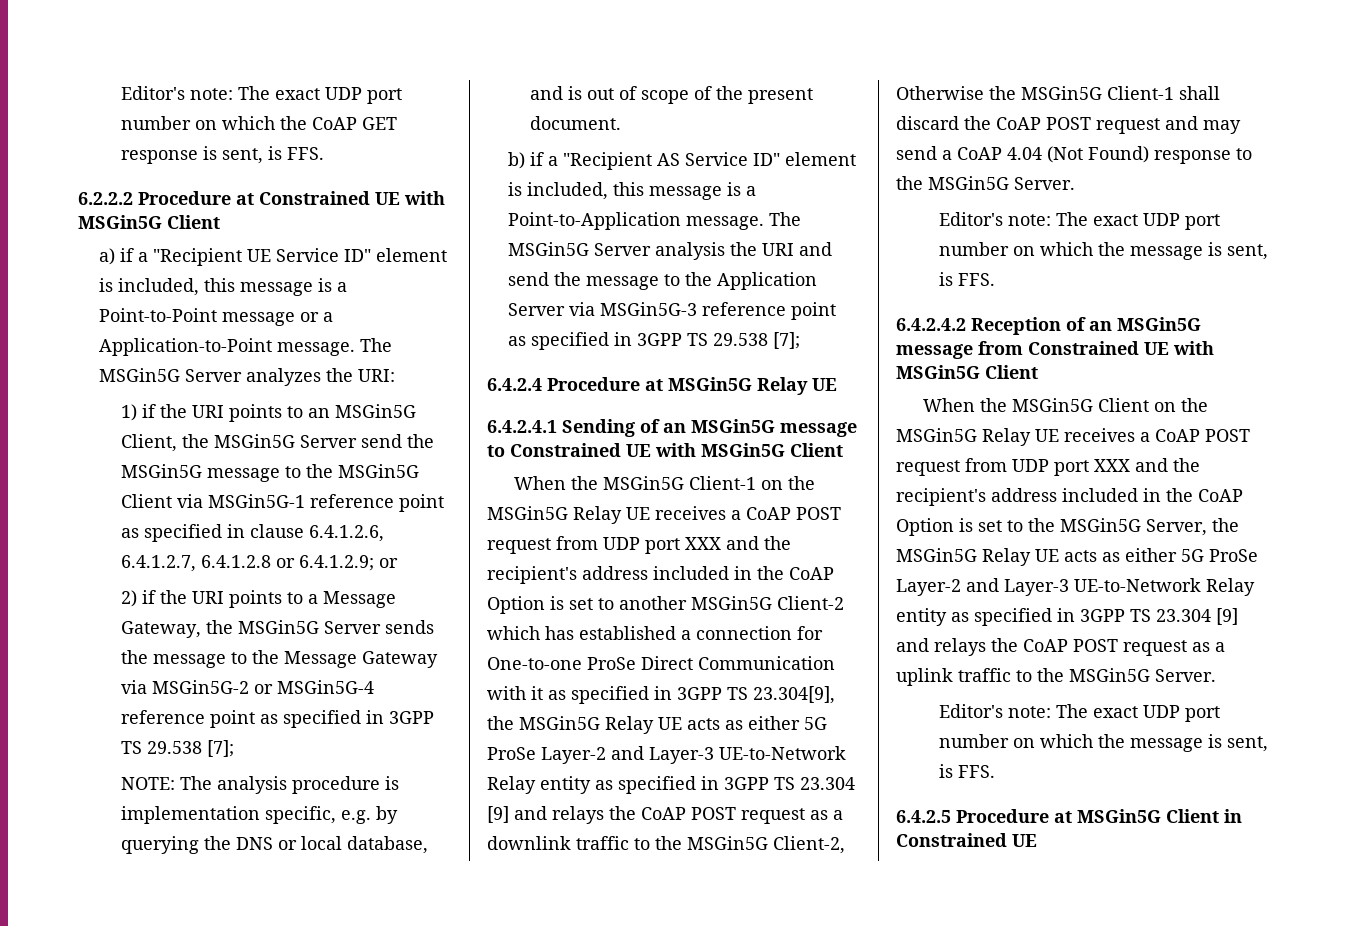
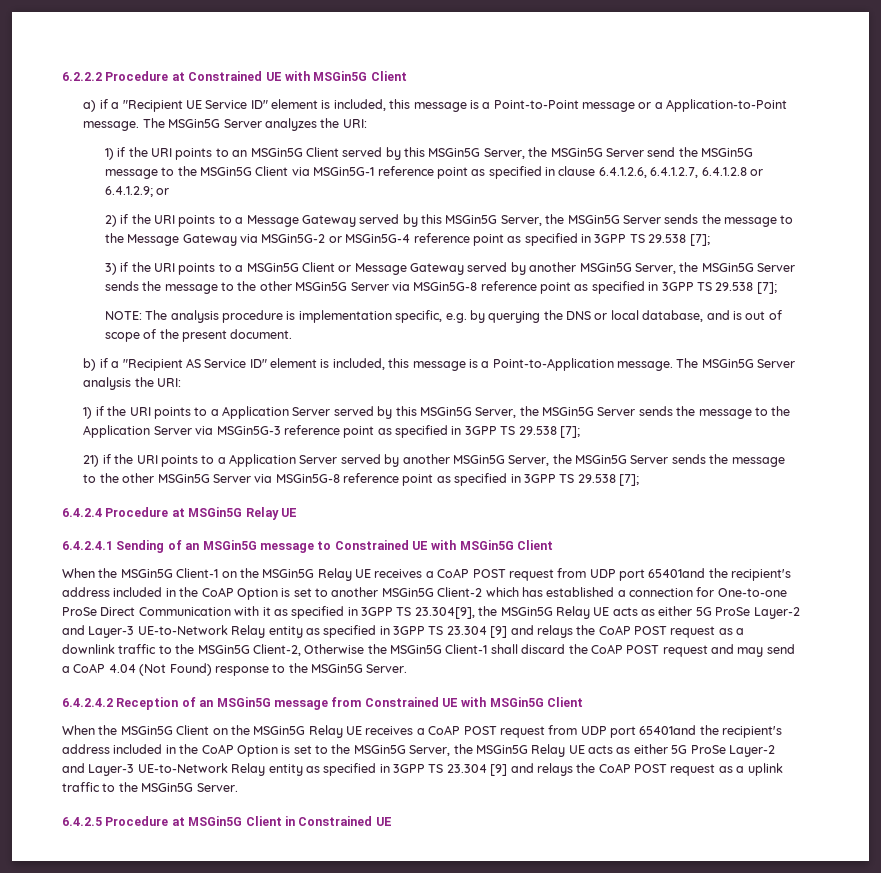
- Editor's note: The exact UDP port number on which the CoAP GET response is sent, is FFS.
- 1) if the URI points to an MSGin5G Client, the MSGin5G Server send the MSGin5G message to the MSGin5G Client via MSGin5G-1 reference point as specified in clause 6.4.1.2.6, 6.4.1.2.7, 6.4.1.2.8 or 6.4.1.2.9; or
+ 1) if the URI points to an MSGin5G Client served by this MSGin5G Server, the MSGin5G Server send the MSGin5G message to the MSGin5G Client via MSGin5G-1 reference point as specified in clause 6.4.1.2.6, 6.4.1.2.7, 6.4.1.2.8 or 6.4.1.2.9; or
- 2) if the URI points to a Message Gateway, the MSGin5G Server sends the message to the Message Gateway via MSGin5G-2 or MSGin5G-4 reference point as specified in 3GPP TS 29.538 [7];
+ 2) if the URI points to a Message Gateway served by this MSGin5G Server, the MSGin5G Server sends the message to the Message Gateway via MSGin5G-2 or MSGin5G-4 reference point as specified in 3GPP TS 29.538 [7];
+ 3) if the URI points to a MSGin5G Client or Message Gateway served by another MSGin5G Server, the MSGin5G Server sends the message to the other MSGin5G Server via MSGin5G-8 reference point as specified in 3GPP TS 29.538 [7];
- The MSGin5G Server analysis the URI and send the message to the Application Server via MSGin5G-3 reference point as specified in 3GPP TS 29.538 [7];
+ The MSGin5G Server analysis the URI:
+ 1) if the URI points to a Application Server served by this MSGin5G Server, the MSGin5G Server sends the message to the Application Server via MSGin5G-3 reference point as specified in 3GPP TS 29.538 [7];
+ 21) if the URI points to a Application Server served by another MSGin5G Server, the MSGin5G Server sends the message to the other MSGin5G Server via MSGin5G-8 reference point as specified in 3GPP TS 29.538 [7];
- When the MSGin5G Client-1 on the MSGin5G Relay UE receives a CoAP POST request from UDP port XXX and the recipient's address included in the CoAP Option is set to another MSGin5G Client-2 which has established a connection for One-to-one ProSe Direct Communication with it as specified in 3GPP TS 23.304[9], the MSGin5G Relay UE acts as either 5G ProSe Layer-2 and Layer-3 UE-to-Network Relay entity as specified in 3GPP TS 23.304 [9] and relays the CoAP POST request as a downlink traffic to the MSGin5G Client-2, Otherwise the MSGin5G Client-1 shall discard the CoAP POST request and may send a CoAP 4.04 (Not Found) response to the MSGin5G Server.
- Editor's note: The exact UDP port number on which the message is sent, is FFS.
+ When the MSGin5G Client-1 on the MSGin5G Relay UE receives a CoAP POST request from UDP port 65401and the recipient's address included in the CoAP Option is set to another MSGin5G Client-2 which has established a connection for One-to-one ProSe Direct Communication with it as specified in 3GPP TS 23.304[9], the MSGin5G Relay UE acts as either 5G ProSe Layer-2 and Layer-3 UE-to-Network Relay entity as specified in 3GPP TS 23.304 [9] and relays the CoAP POST request as a downlink traffic to the MSGin5G Client-2, Otherwise the MSGin5G Client-1 shall discard the CoAP POST request and may send a CoAP 4.04 (Not Found) response to the MSGin5G Server.
- When the MSGin5G Client on the MSGin5G Relay UE receives a CoAP POST request from UDP port XXX and the recipient's address included in the CoAP Option is set to the MSGin5G Server, the MSGin5G Relay UE acts as either 5G ProSe Layer-2 and Layer-3 UE-to-Network Relay entity as specified in 3GPP TS 23.304 [9] and relays the CoAP POST request as a uplink traffic to the MSGin5G Server.
- Editor's note: The exact UDP port number on which the message is sent, is FFS.
+ When the MSGin5G Client on the MSGin5G Relay UE receives a CoAP POST request from UDP port 65401and the recipient's address included in the CoAP Option is set to the MSGin5G Server, the MSGin5G Relay UE acts as either 5G ProSe Layer-2 and Layer-3 UE-to-Network Relay entity as specified in 3GPP TS 23.304 [9] and relays the CoAP POST request as a uplink traffic to the MSGin5G Server.

